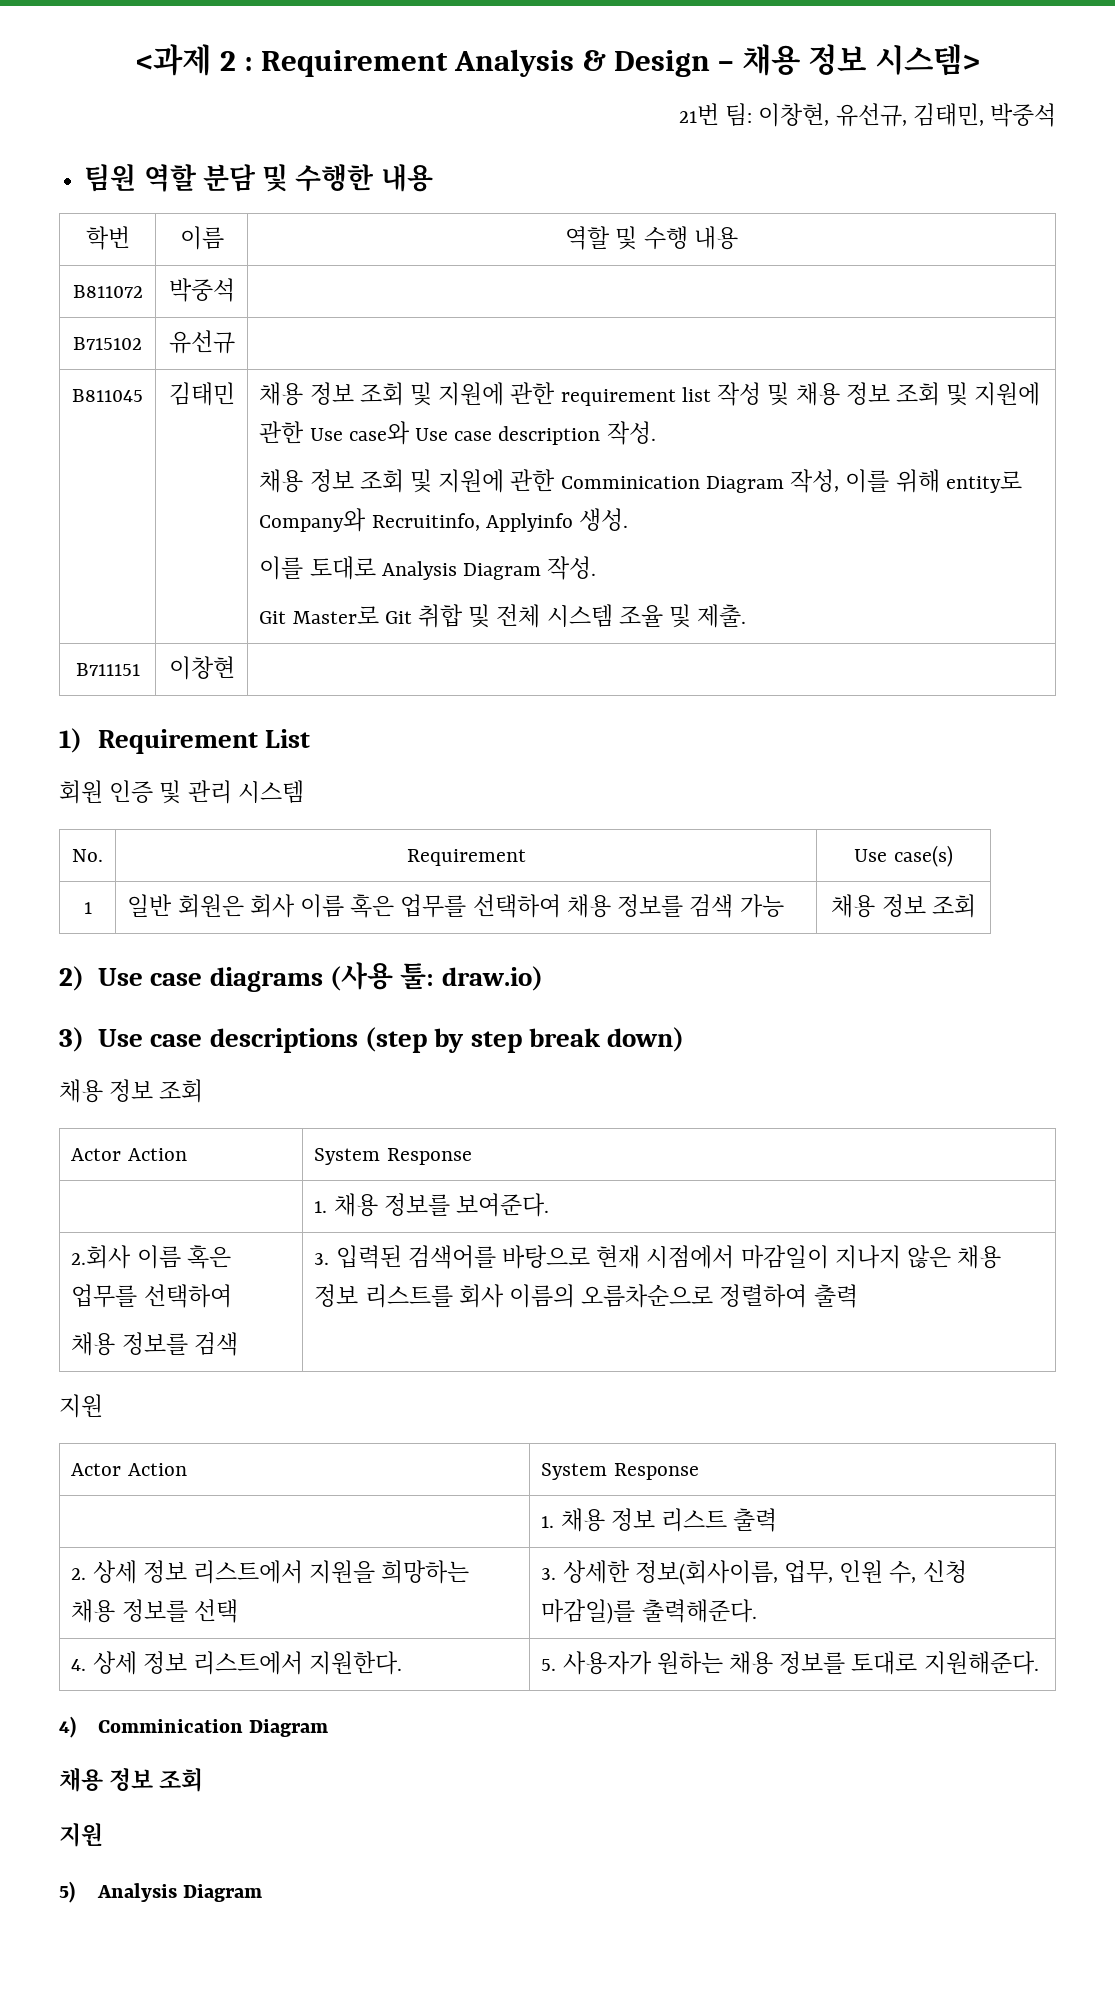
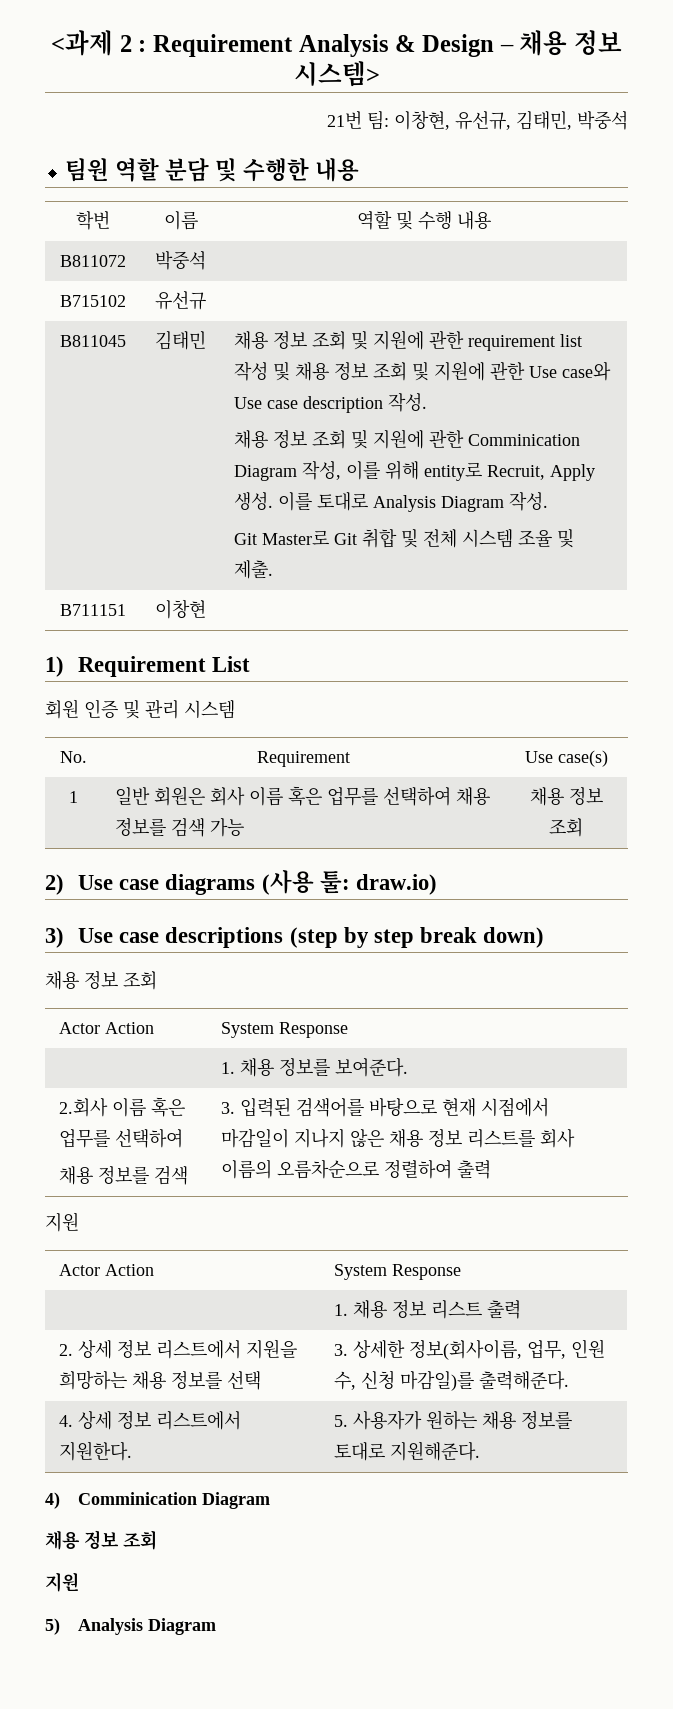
- 채용 정보 조회 및 지원에 관한 Comminication Diagram 작성, 이를 위해 entity로 Company와 Recruitinfo, Applyinfo 생성.
- 이를 토대로 Analysis Diagram 작성.
+ 채용 정보 조회 및 지원에 관한 Comminication Diagram 작성, 이를 위해 entity로 Recruit, Apply 생성. 이를 토대로 Analysis Diagram 작성.

